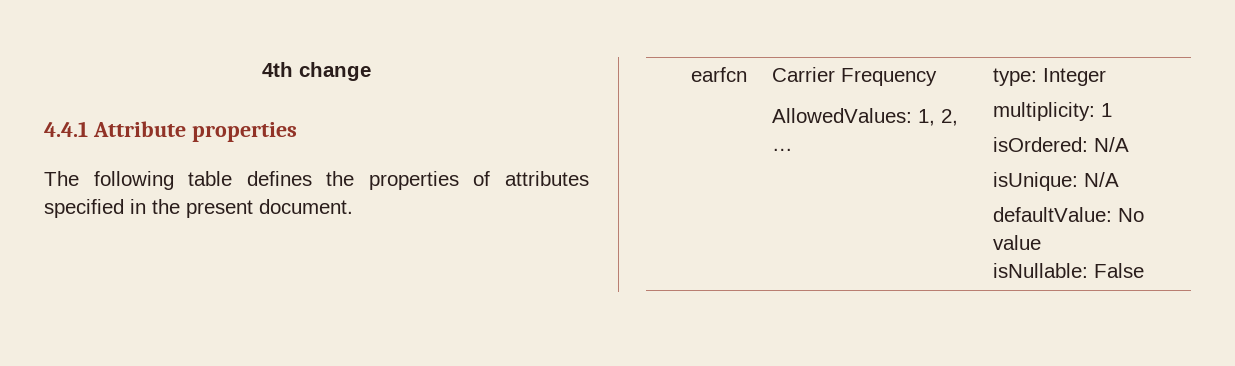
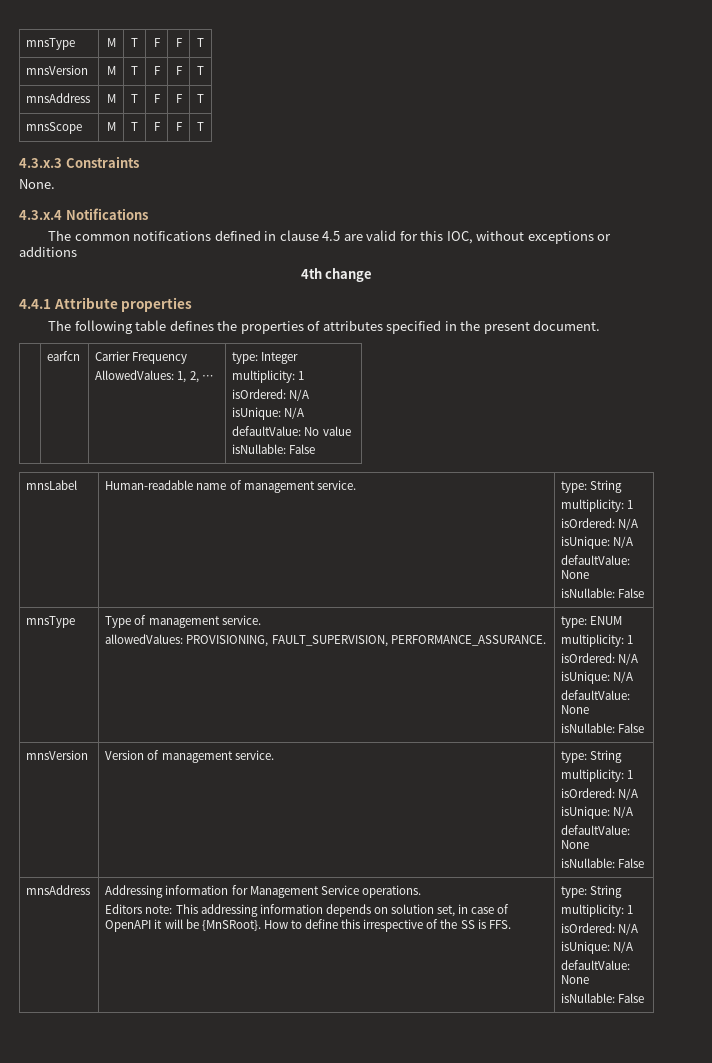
+ mnsType | M | T | F | F | T
+ mnsVersion | M | T | F | F | T
+ mnsAddress | M | T | F | F | T
+ mnsScope | M | T | F | F | T
+ 4.3.x.3 Constraints
+ None.
+ 4.3.x.4 Notifications
+ The common notifications defined in clause 4.5 are valid for this IOC, without exceptions or additions
+ mnsLabel | Human-readable name of management service. | type: String
+ multiplicity: 1
+ isOrdered: N/A
+ isUnique: N/A
+ defaultValue: None
+ isNullable: False
+ mnsType | Type of management service.
+ allowedValues: PROVISIONING, FAULT_SUPERVISION, PERFORMANCE_ASSURANCE. | type: ENUM
+ multiplicity: 1
+ isOrdered: N/A
+ isUnique: N/A
+ defaultValue: None
+ isNullable: False
+ mnsVersion | Version of management service. | type: String
+ multiplicity: 1
+ isOrdered: N/A
+ isUnique: N/A
+ defaultValue: None
+ isNullable: False
+ mnsAddress | Addressing information for Management Service operations.
+ Editors note: This addressing information depends on solution set, in case of OpenAPI it will be {MnSRoot}. How to define this irrespective of the SS is FFS. | type: String
+ multiplicity: 1
+ isOrdered: N/A
+ isUnique: N/A
+ defaultValue: None
+ isNullable: False

